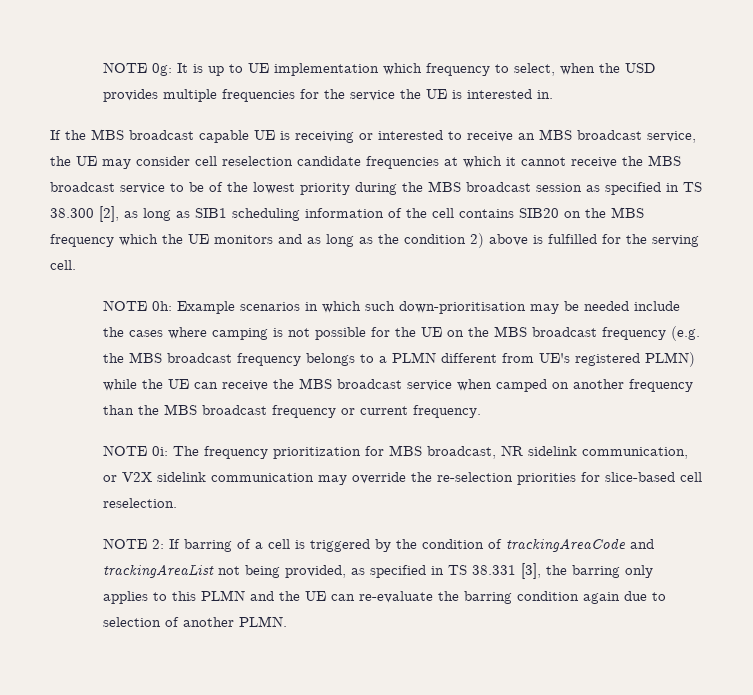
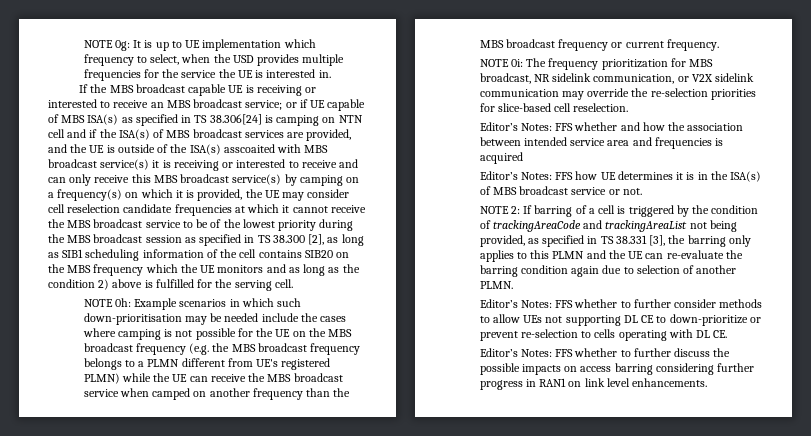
- If the MBS broadcast capable UE is receiving or interested to receive an MBS broadcast service, the UE may consider cell reselection candidate frequencies at which it cannot receive the MBS broadcast service to be of the lowest priority during the MBS broadcast session as specified in TS 38.300 [2], as long as SIB1 scheduling information of the cell contains SIB20 on the MBS frequency which the UE monitors and as long as the condition 2) above is fulfilled for the serving cell.
+ If the MBS broadcast capable UE is receiving or interested to receive an MBS broadcast service; or if UE capable of MBS ISA(s) as specified in TS 38.306[24] is camping on NTN cell and if the ISA(s) of MBS broadcast services are provided, and the UE is outside of the ISA(s) asscoaited with MBS broadcast service(s) it is receiving or interested to receive and can only receive this MBS broadcast service(s) by camping on a frequency(s) on which it is provided, the UE may consider cell reselection candidate frequencies at which it cannot receive the MBS broadcast service to be of the lowest priority during the MBS broadcast session as specified in TS 38.300 [2], as long as SIB1 scheduling information of the cell contains SIB20 on the MBS frequency which the UE monitors and as long as the condition 2) above is fulfilled for the serving cell.
+ Editor’s Notes: FFS whether and how the association between intended service area and frequencies is acquired
+ Editor’s Notes: FFS how UE determines it is in the ISA(s) of MBS broadcast service or not.
+ Editor’s Notes: FFS whether to further consider methods to allow UEs not supporting DL CE to down-prioritize or prevent re-selection to cells operating with DL CE.
+ Editor’s Notes: FFS whether to further discuss the possible impacts on access barring considering further progress in RAN1 on link level enhancements.

